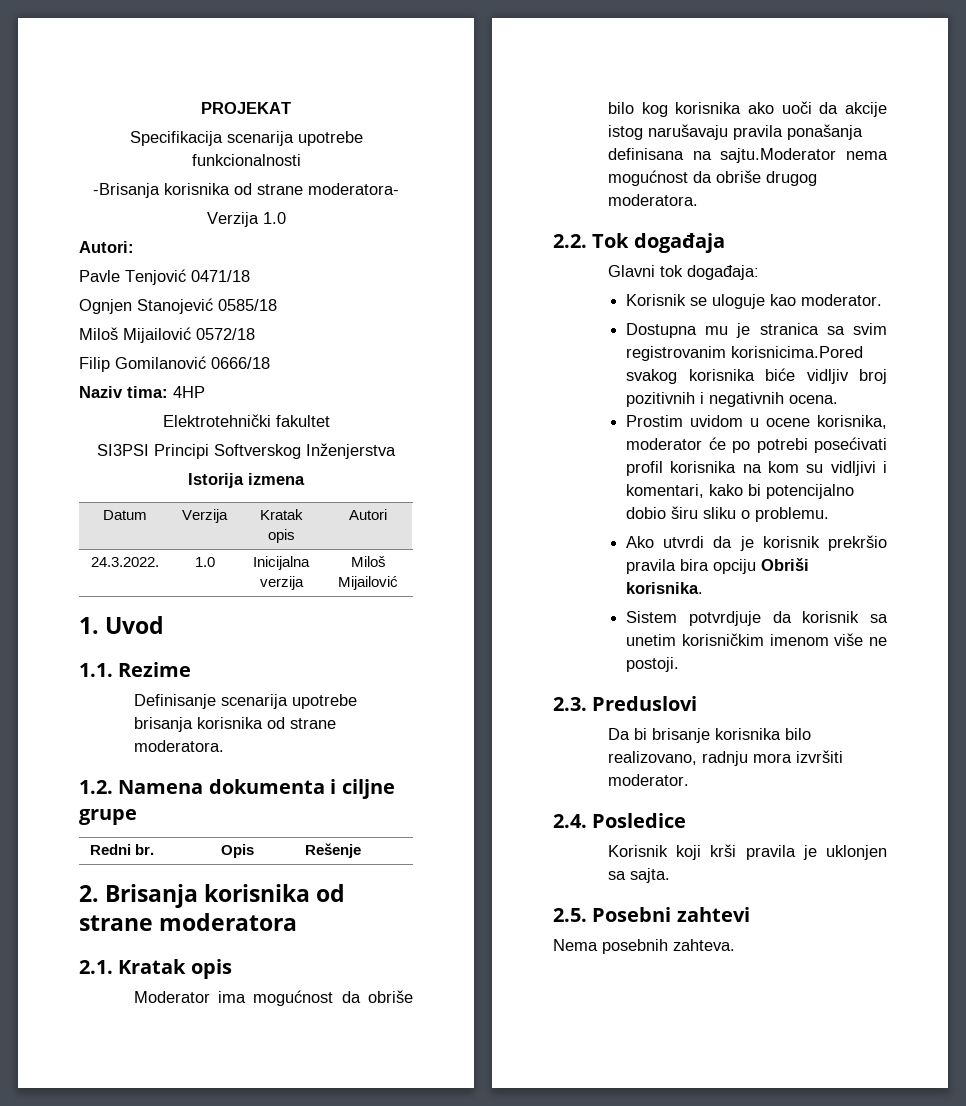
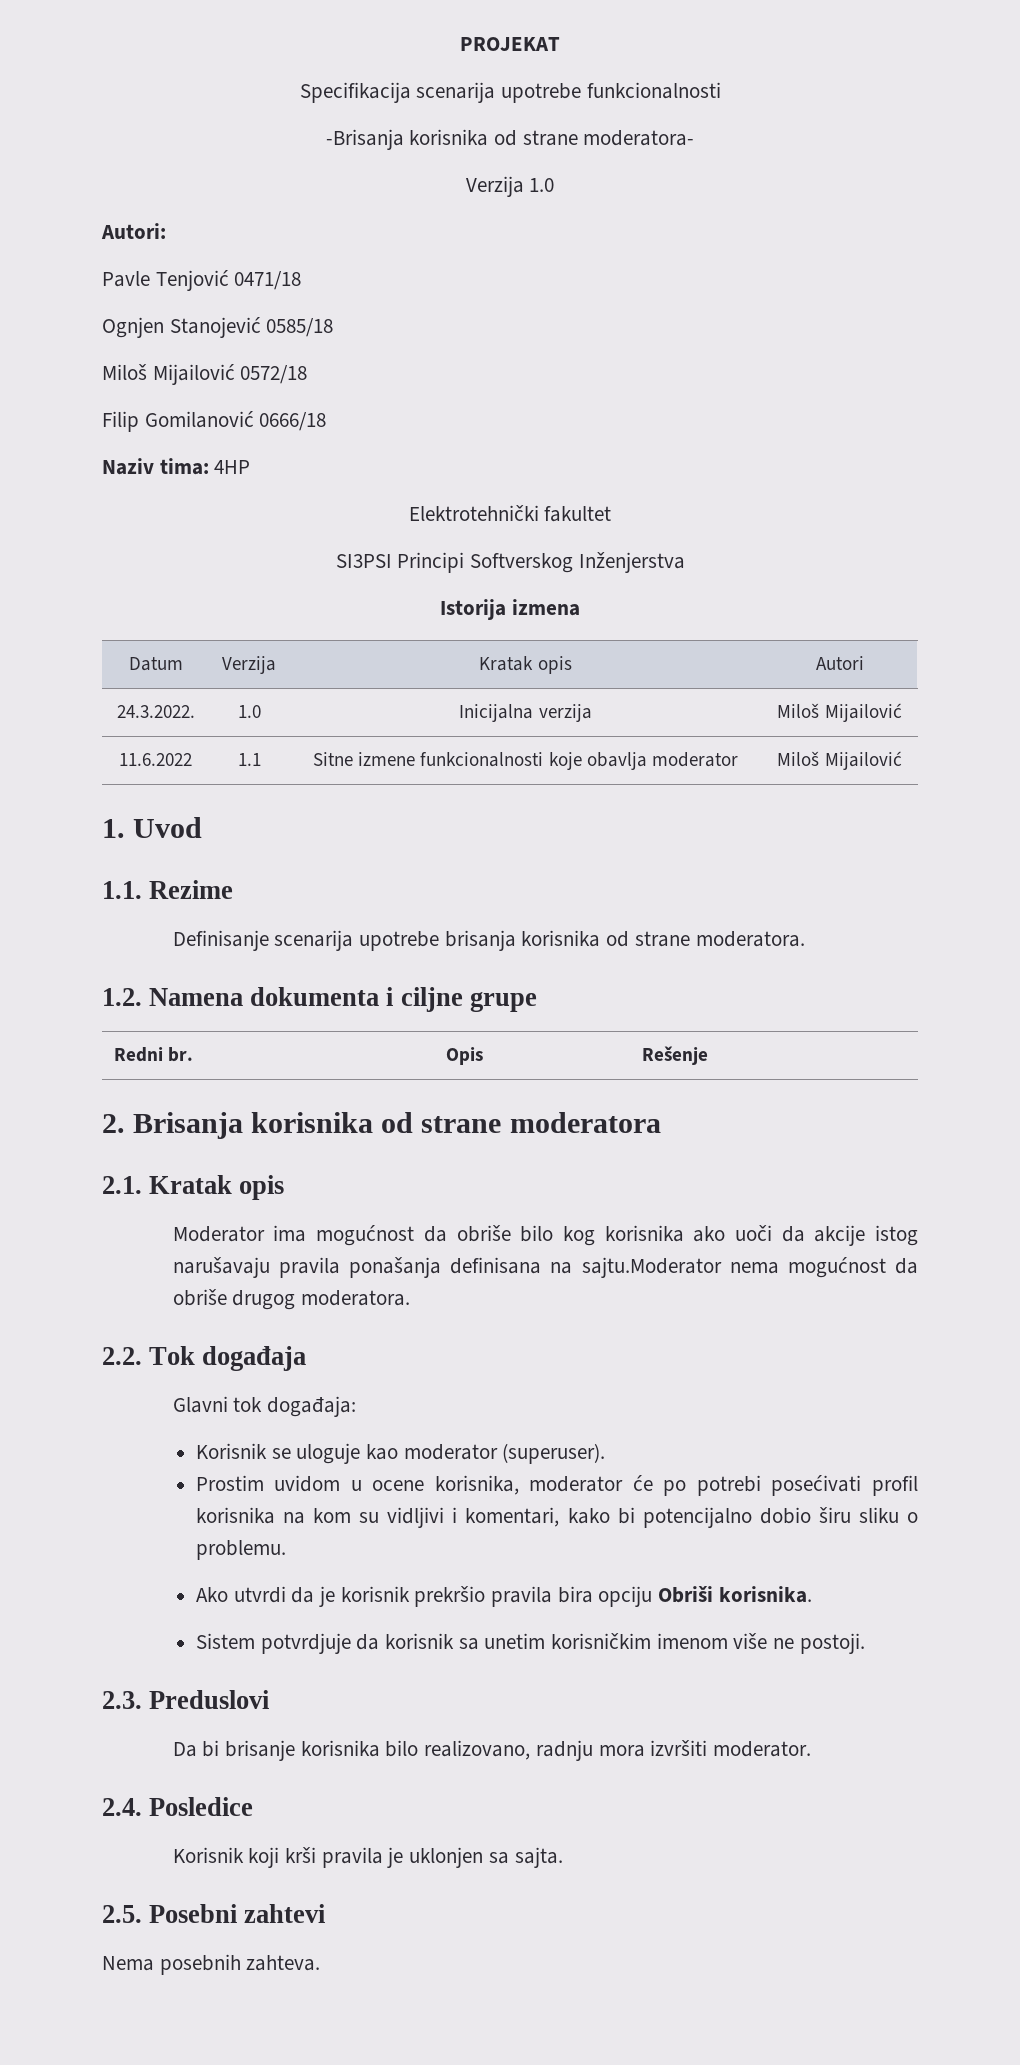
+ 11.6.2022 | 1.1 | Sitne izmene funkcionalnosti koje obavlja moderator | Miloš Mijailović
- Korisnik se uloguje kao moderator.
- Dostupna mu je stranica sa svim registrovanim korisnicima.Pored svakog korisnika biće vidljiv broj pozitivnih i negativnih ocena.
+ Korisnik se uloguje kao moderator (superuser).

